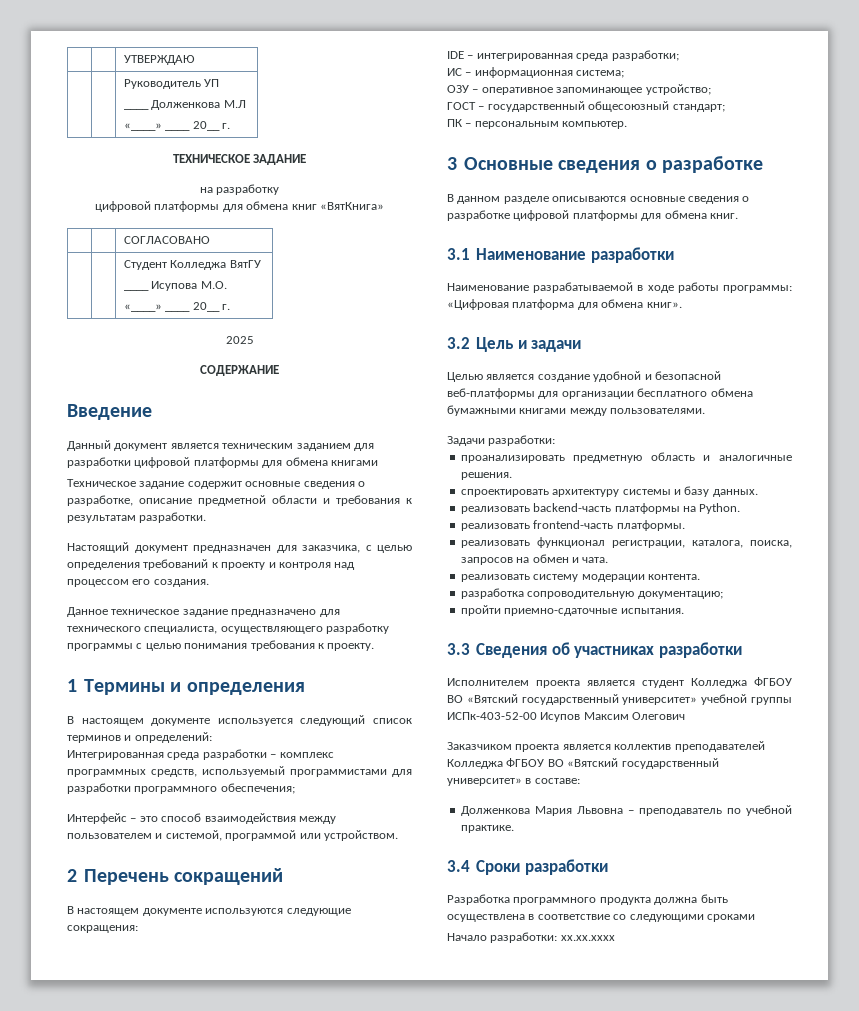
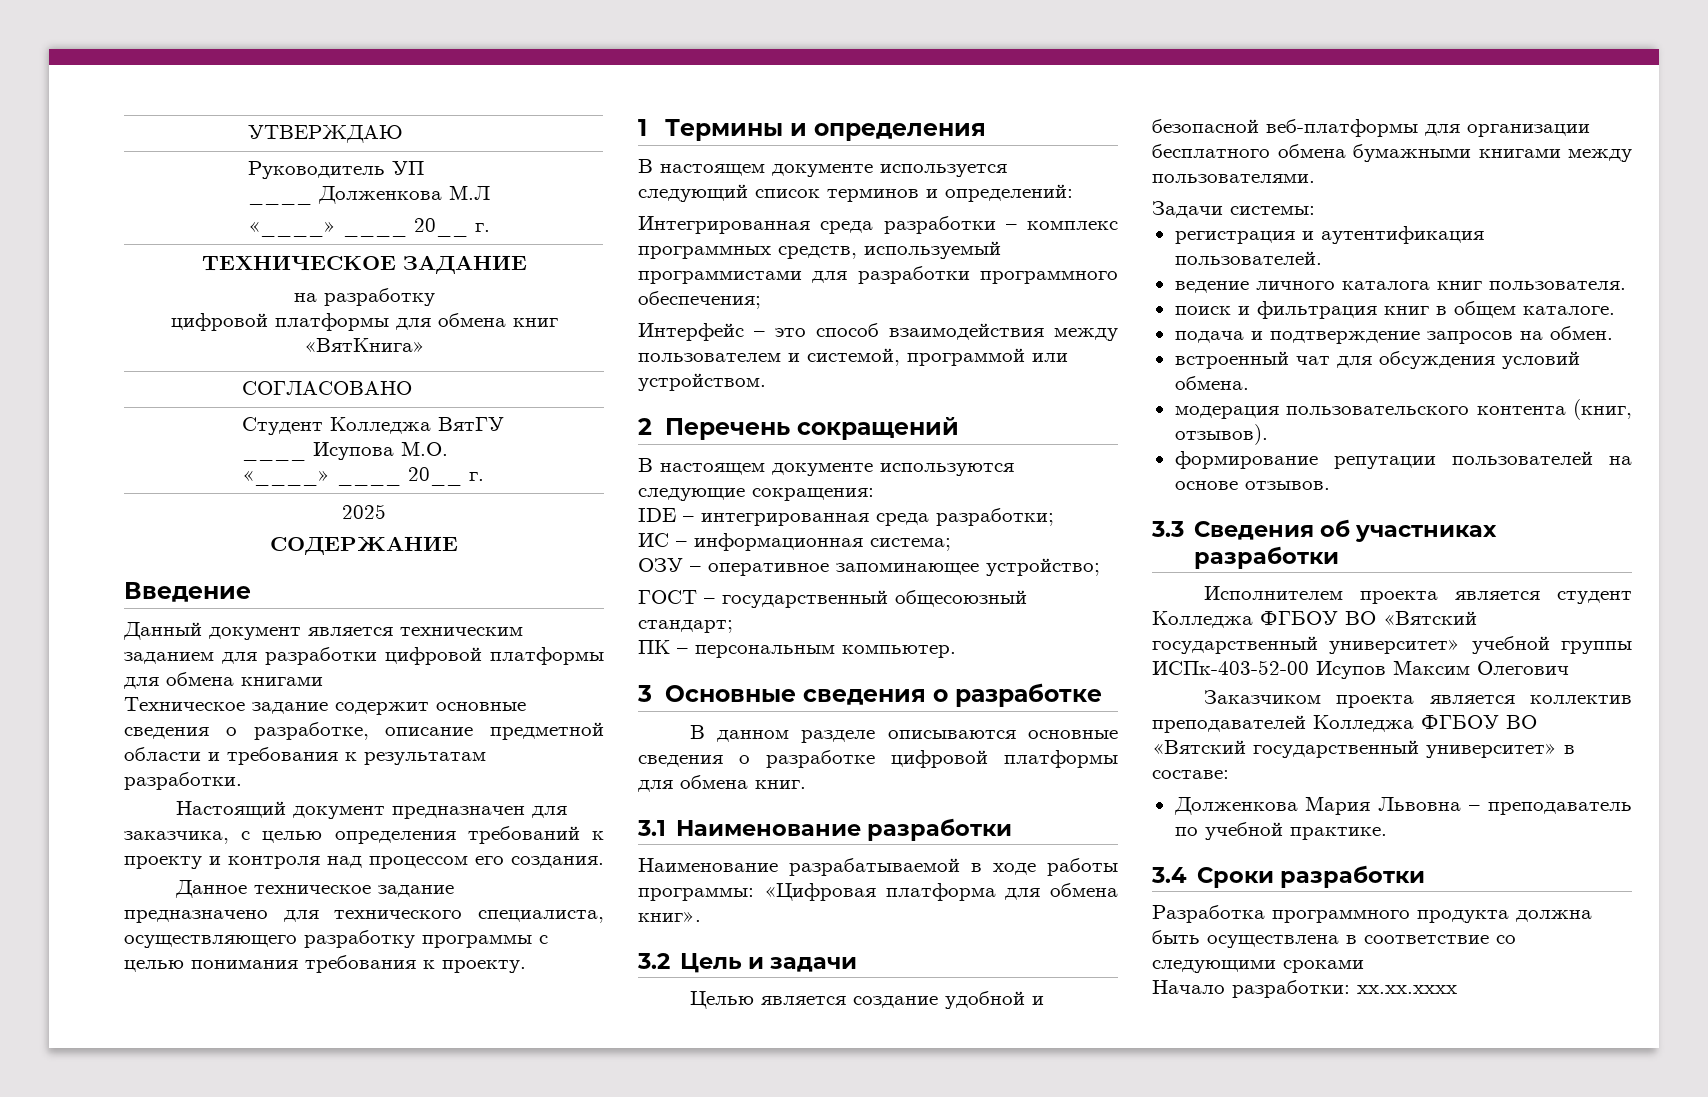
- Задачи разработки:
- проанализировать предметную область и аналогичные решения.
- спроектировать архитектуру системы и базу данных.
- реализовать backend-часть платформы на Python.
- реализовать frontend-часть платформы.
- реализовать функционал регистрации, каталога, поиска, запросов на обмен и чата.
- реализовать систему модерации контента.
- разработка сопроводительную документацию;
- пройти приемно-сдаточные испытания.
+ Задачи системы:
+ регистрация и аутентификация пользователей.
+ ведение личного каталога книг пользователя.
+ поиск и фильтрация книг в общем каталоге.
+ подача и подтверждение запросов на обмен.
+ встроенный чат для обсуждения условий обмена.
+ модерация пользовательского контента (книг, отзывов).
+ формирование репутации пользователей на основе отзывов.

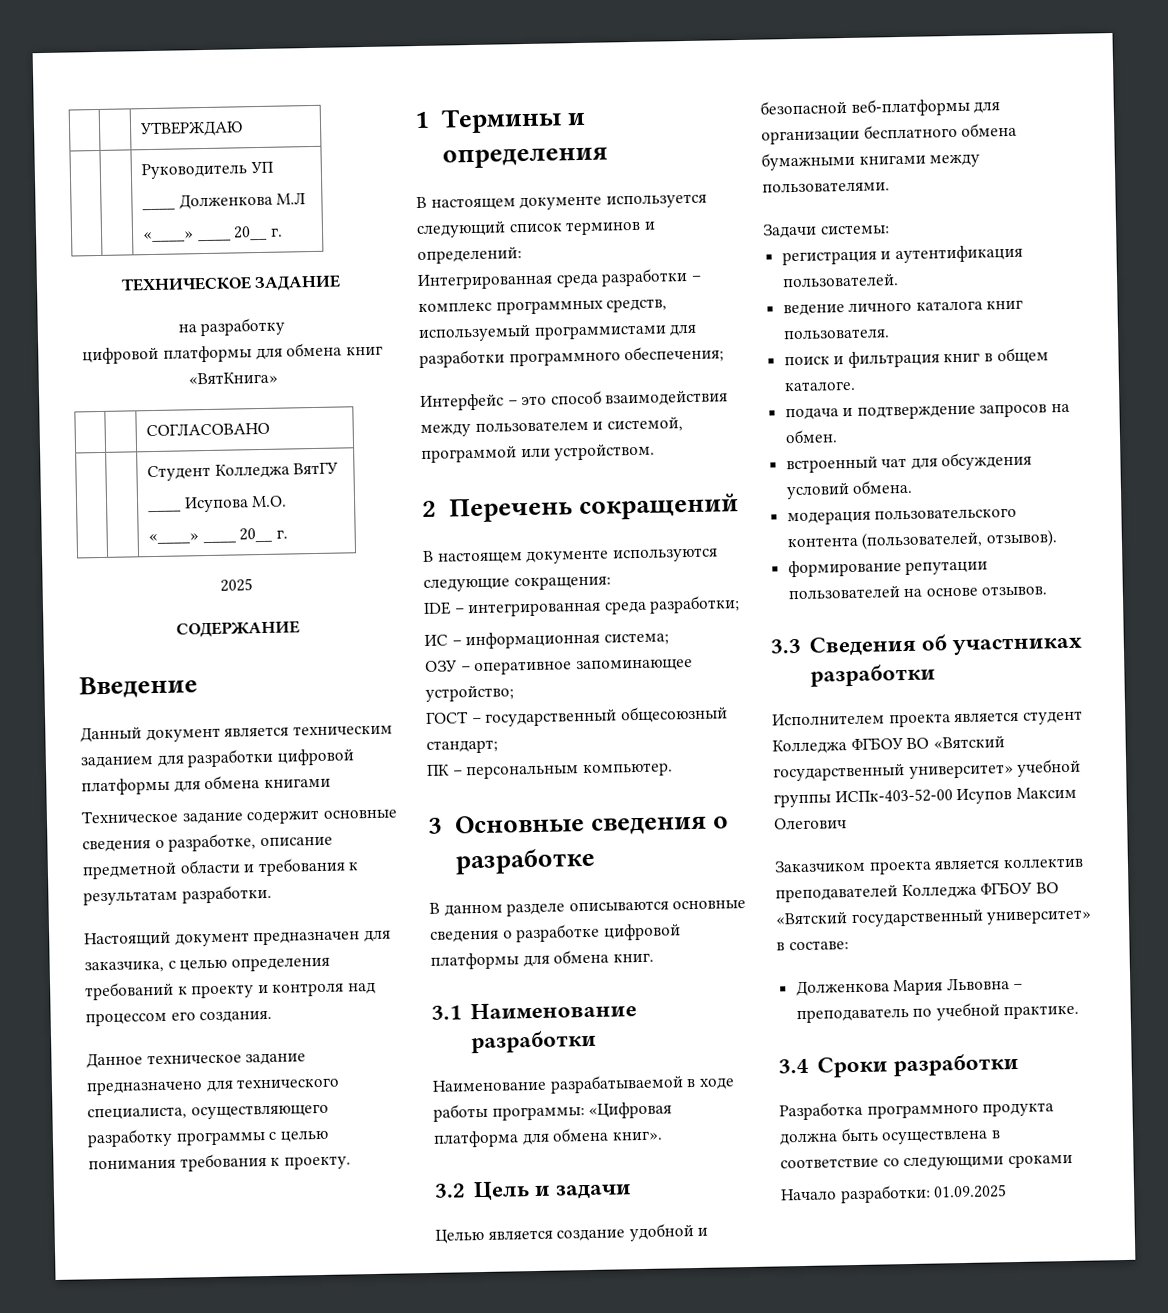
- модерация пользовательского контента (книг, отзывов).
+ модерация пользовательского контента (пользователей, отзывов).
- Начало разработки: xx.xx.xxxx
+ Начало разработки: 01.09.2025

